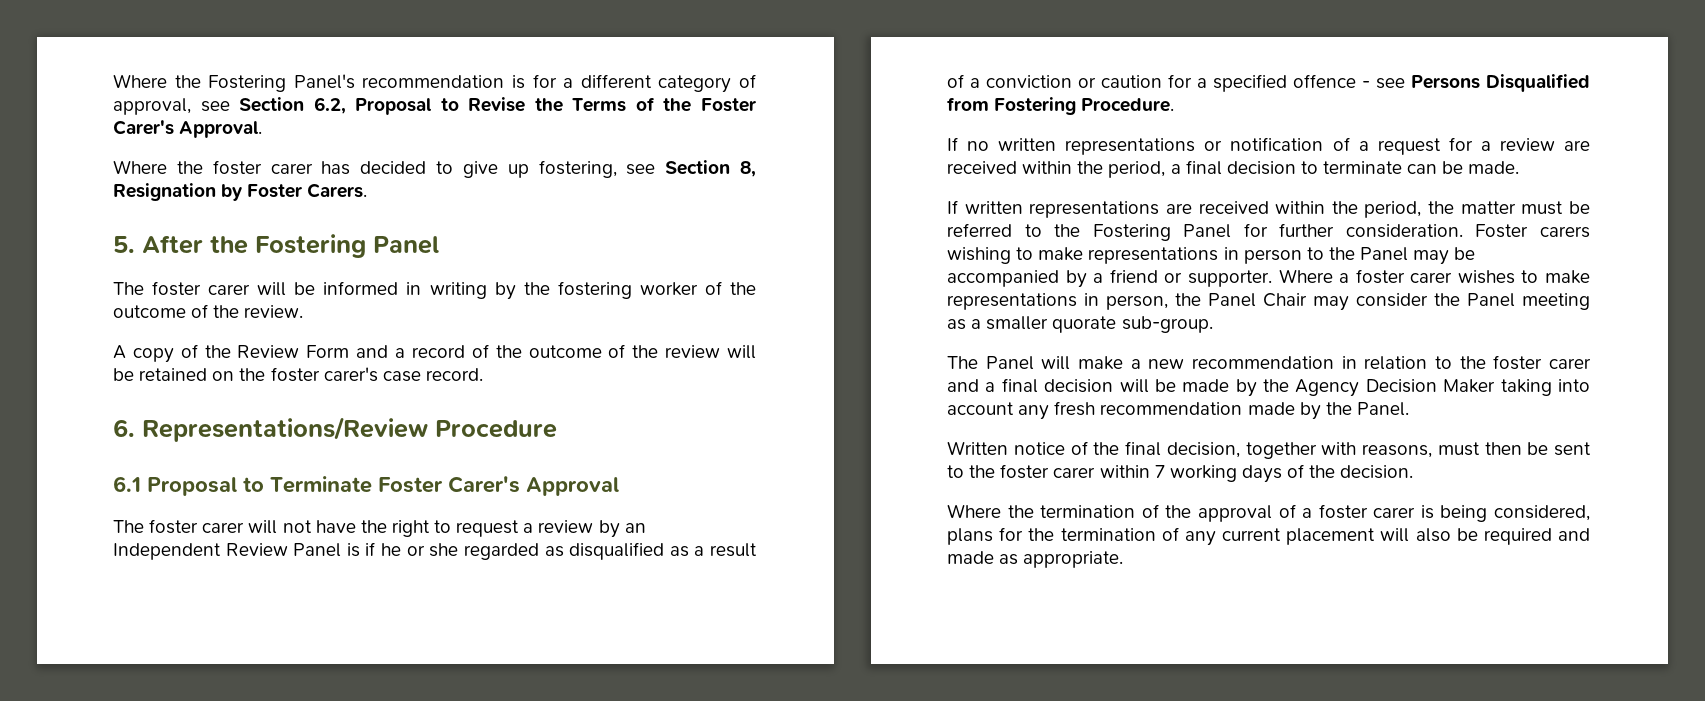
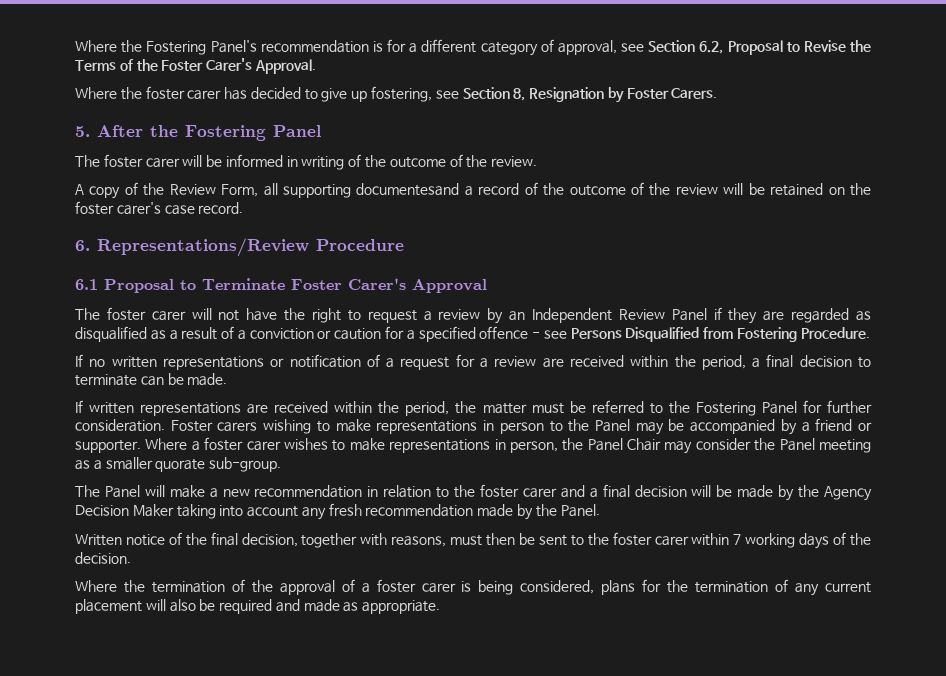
- The foster carer will be informed in writing by the fostering worker of the outcome of the review.
+ The foster carer will be informed in writing of the outcome of the review.
- A copy of the Review Form and a record of the outcome of the review will be retained on the foster carer's case record.
+ A copy of the Review Form, all supporting documentesand a record of the outcome of the review will be retained on the foster carer's case record.
- The foster carer will not have the right to request a review by an Independent Review Panel is if he or she regarded as disqualified as a result of a conviction or caution for a specified offence - see Persons Disqualified from Fostering Procedure.
+ The foster carer will not have the right to request a review by an Independent Review Panel if they are regarded as disqualified as a result of a conviction or caution for a specified offence - see Persons Disqualified from Fostering Procedure.

